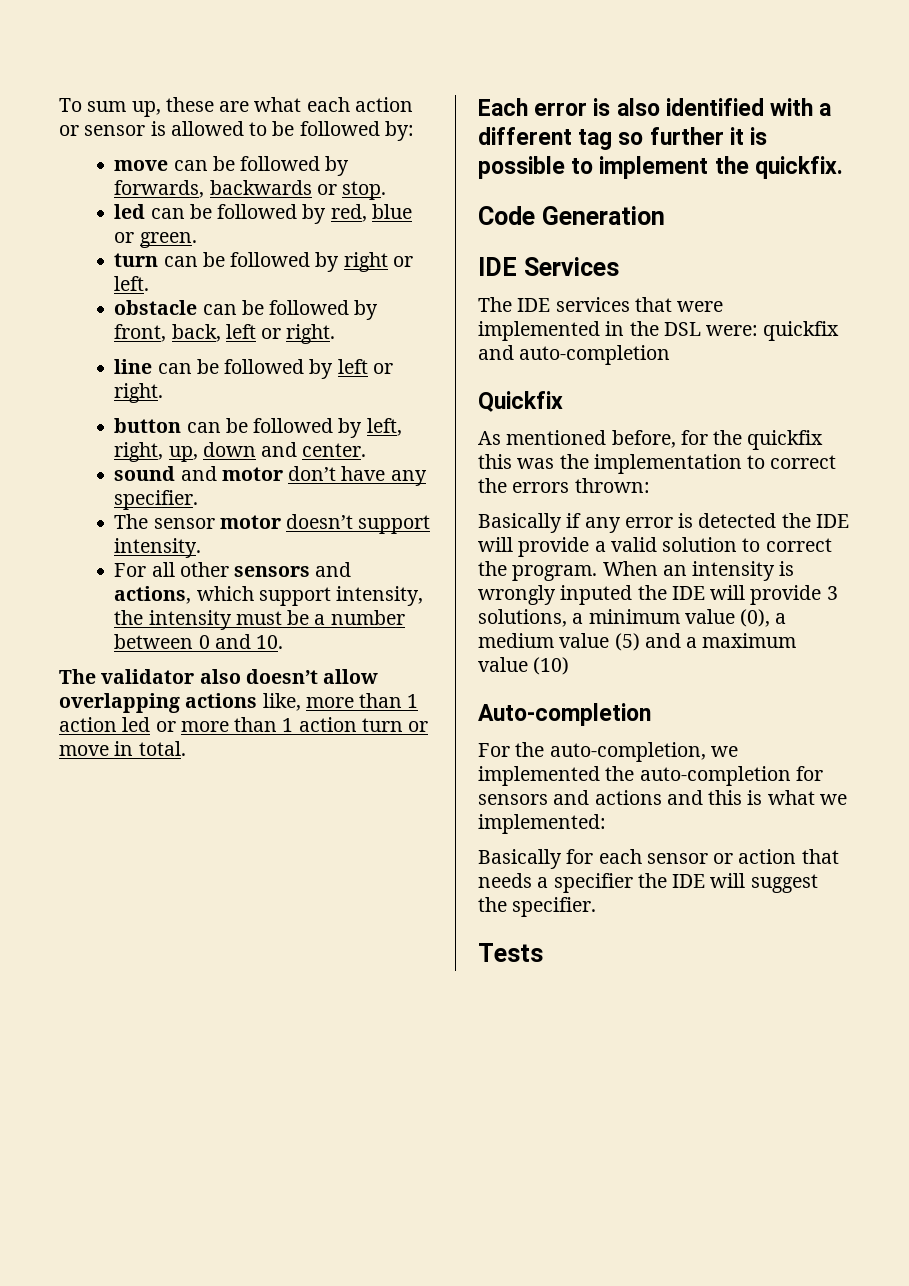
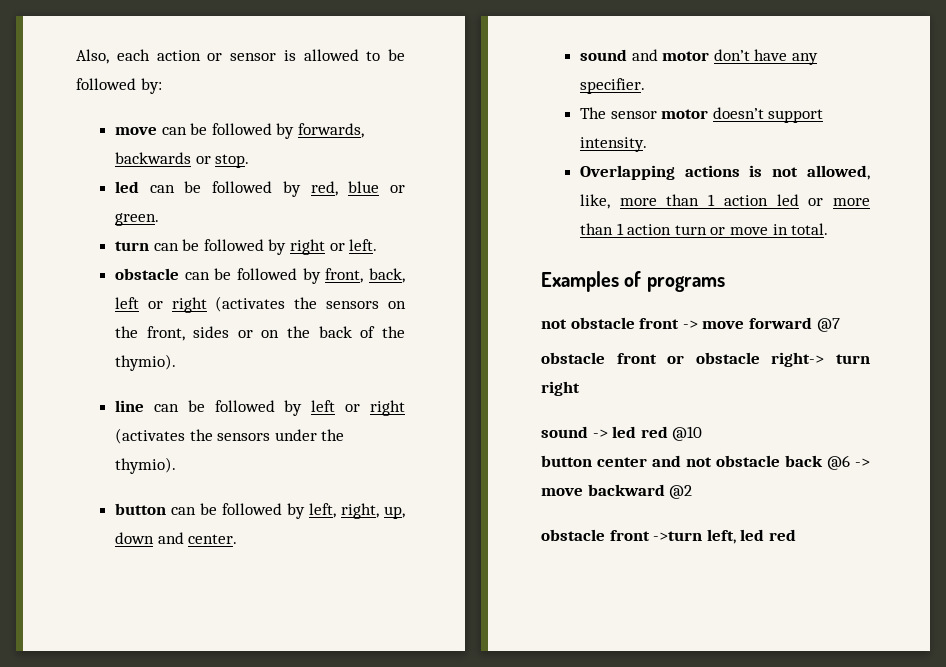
- To sum up, these are what each action or sensor is allowed to be followed by:
+ Also, each action or sensor is allowed to be followed by:
- obstacle can be followed by front, back, left or right.
+ obstacle can be followed by front, back, left or right (activates the sensors on the front, sides or on the back of the thymio).
- line can be followed by left or right.
+ line can be followed by left or right (activates the sensors under the thymio).
- For all other sensors and actions, which support intensity, the intensity must be a number between 0 and 10.
- The validator also doesn’t allow overlapping actions like, more than 1 action led or more than 1 action turn or move in total.
+ Overlapping actions is not allowed, like, more than 1 action led or more than 1 action turn or move in total.
- Each error is also identified with a different tag so further it is possible to implement the quickfix.
- Code Generation
- IDE Services
- The IDE services that were implemented in the DSL were: quickfix and auto-completion
- Quickfix
- As mentioned before, for the quickfix this was the implementation to correct the errors thrown:
- Basically if any error is detected the IDE will provide a valid solution to correct the program. When an intensity is wrongly inputed the IDE will provide 3 solutions, a minimum value (0), a medium value (5) and a maximum value (10)
- Auto-completion
- For the auto-completion, we implemented the auto-completion for sensors and actions and this is what we implemented:
- Basically for each sensor or action that needs a specifier the IDE will suggest the specifier.
- Tests
+ Examples of programs
+ not obstacle front -> move forward @7
+ obstacle front or obstacle right-> turn right
+ sound -> led red @10
+ button center and not obstacle back @6 -> move backward @2
+ obstacle front ->turn left, led red

